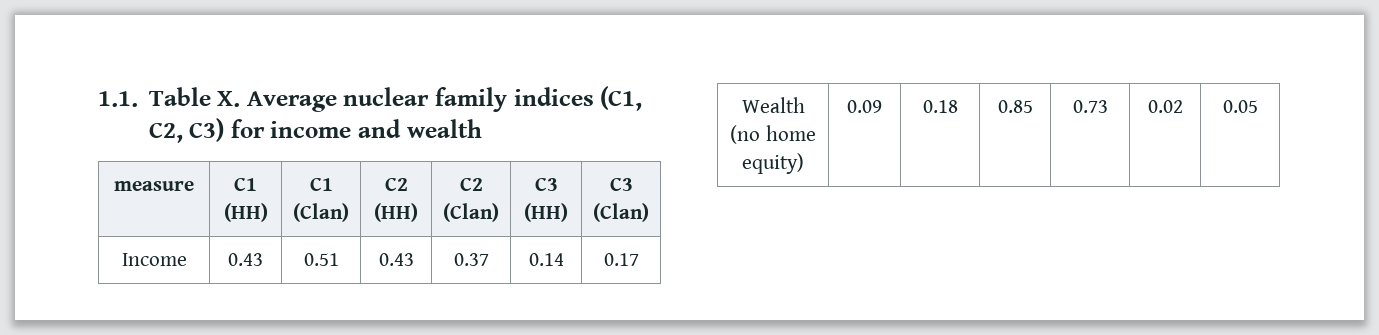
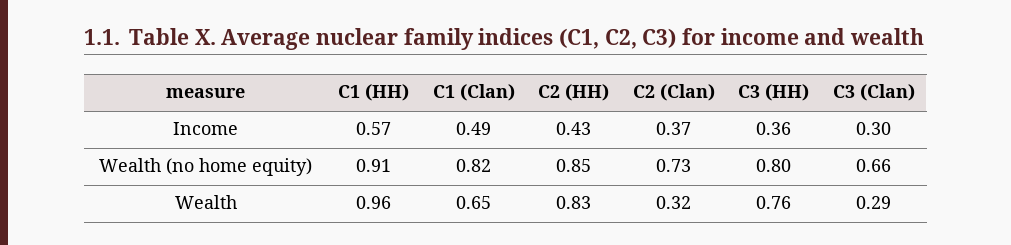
- Income | 0.43 | 0.51 | 0.43 | 0.37 | 0.14 | 0.17
+ Income | 0.57 | 0.49 | 0.43 | 0.37 | 0.36 | 0.30
- Wealth (no home equity) | 0.09 | 0.18 | 0.85 | 0.73 | 0.02 | 0.05
+ Wealth (no home equity) | 0.91 | 0.82 | 0.85 | 0.73 | 0.80 | 0.66
+ Wealth | 0.96 | 0.65 | 0.83 | 0.32 | 0.76 | 0.29

